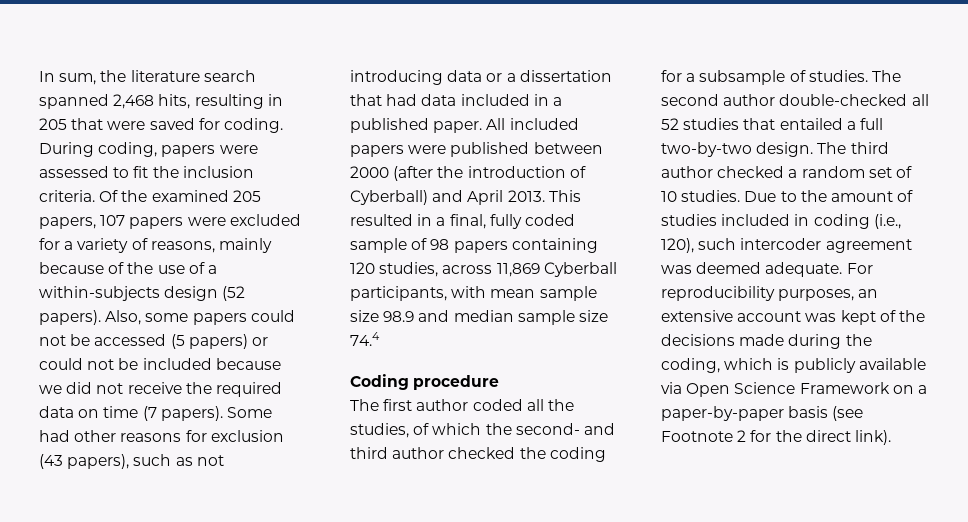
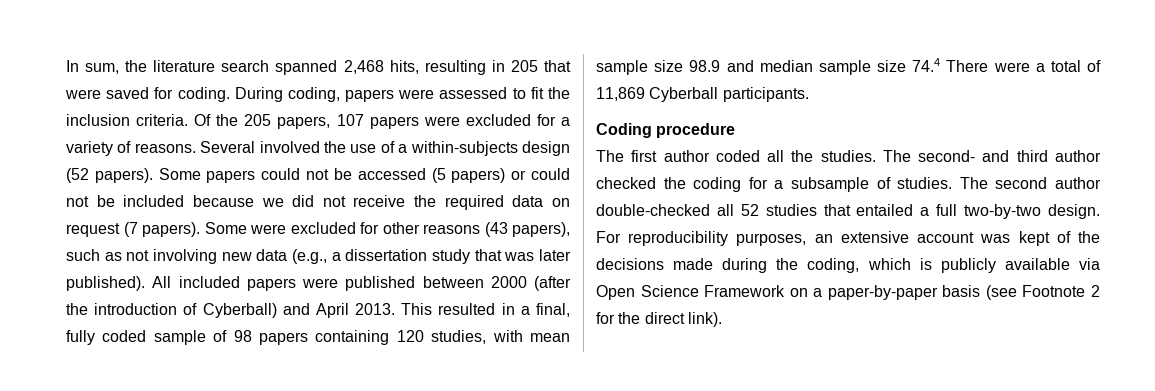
- Of the examined 205 papers, 107 papers were excluded for a variety of reasons, mainly because of the use of a within-subjects design (52 papers).
+ Of the 205 papers, 107 papers were excluded for a variety of reasons. Several involved the use of a within-subjects design (52 papers).
- Also, some papers could not be accessed (5 papers) or could not be included because we did not receive the required data on time (7 papers).
+ Some papers could not be accessed (5 papers) or could not be included because we did not receive the required data on request (7 papers).
- Some had other reasons for exclusion (43 papers), such as not introducing data or a dissertation that had data included in a published paper.
+ Some were excluded for other reasons (43 papers), such as not involving new data (e.g., a dissertation study that was later published).
- This resulted in a final, fully coded sample of 98 papers containing 120 studies, across 11,869 Cyberball participants, with mean sample size 98.9 and median sample size 74.4
+ This resulted in a final, fully coded sample of 98 papers containing 120 studies, with mean sample size 98.9 and median sample size 74.4 There were a total of 11,869 Cyberball participants.
- The first author coded all the studies, of which the second- and third author checked the coding for a subsample of studies.
+ The first author coded all the studies. The second- and third author checked the coding for a subsample of studies.
- The third author checked a random set of 10 studies. Due to the amount of studies included in coding (i.e., 120), such intercoder agreement was deemed adequate.

